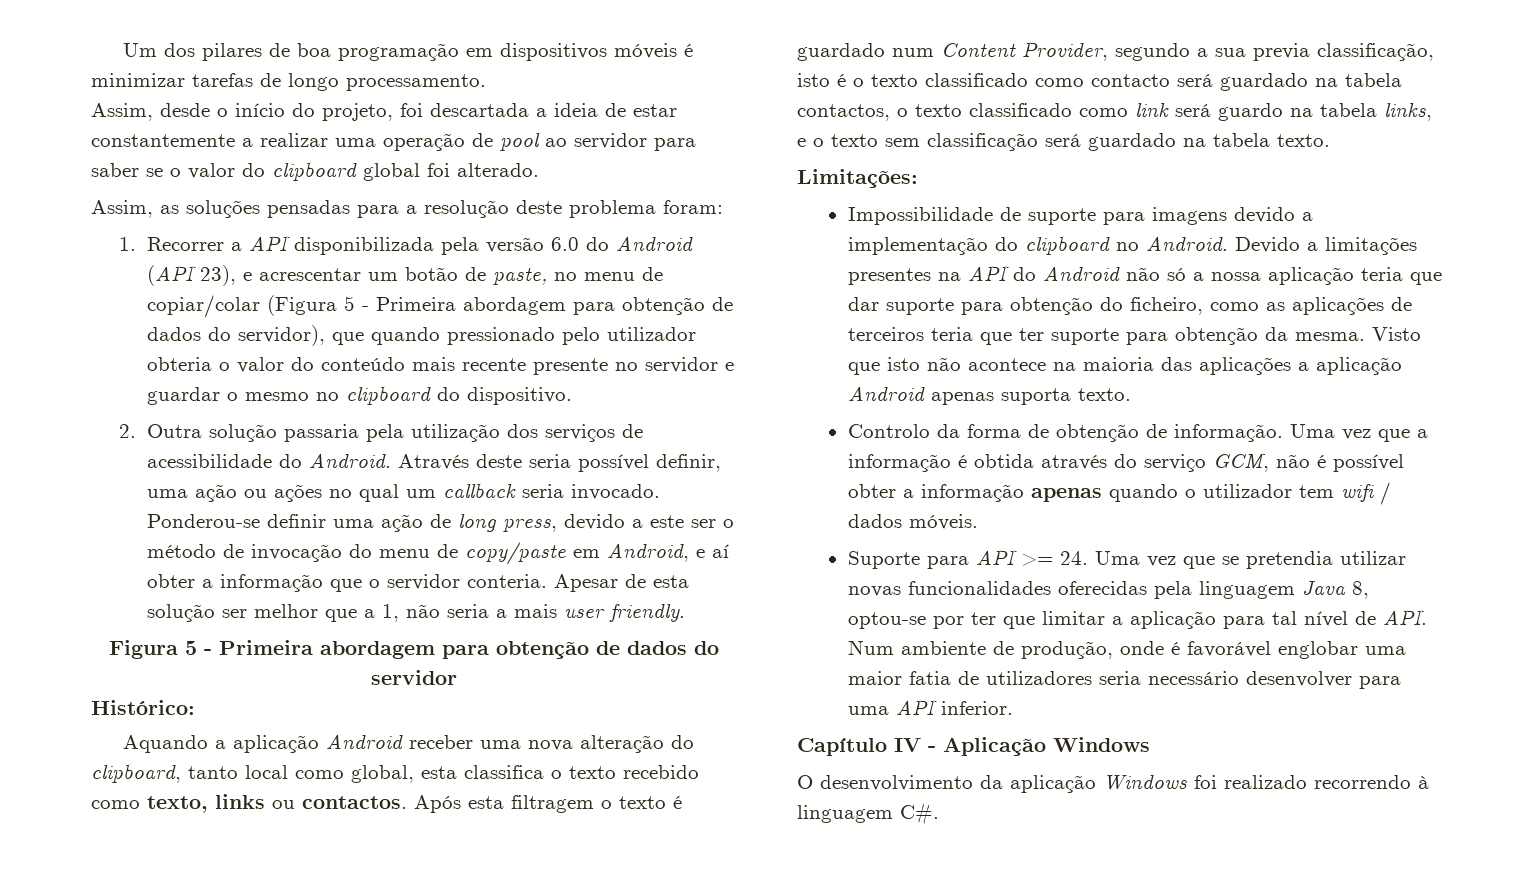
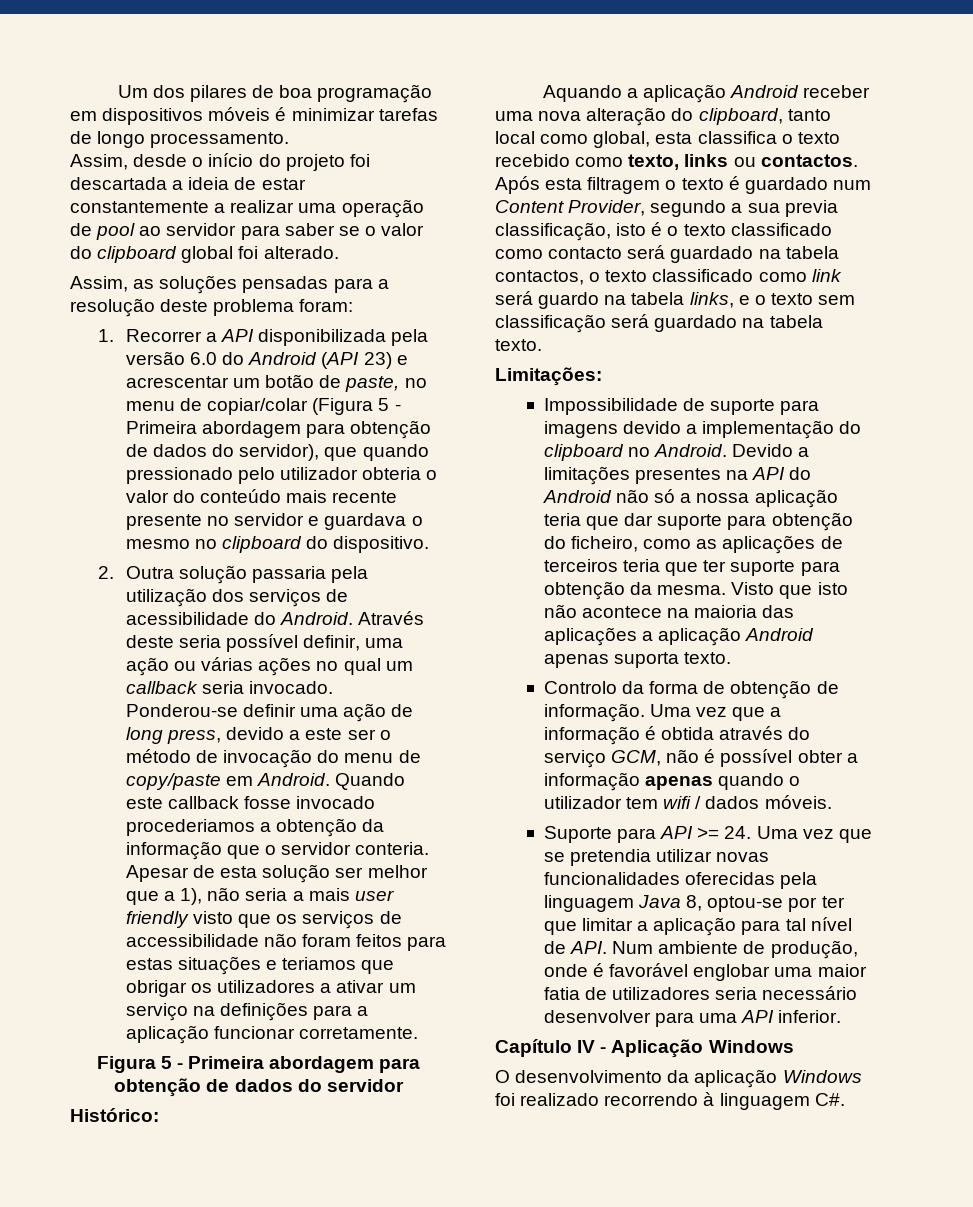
- Assim, desde o início do projeto, foi descartada a ideia de estar constantemente a realizar uma operação de pool ao servidor para saber se o valor do clipboard global foi alterado.
+ Assim, desde o início do projeto foi descartada a ideia de estar constantemente a realizar uma operação de pool ao servidor para saber se o valor do clipboard global foi alterado.
- 1. Recorrer a API disponibilizada pela versão 6.0 do Android (API 23), e acrescentar um botão de paste, no menu de copiar/colar (Figura 5 - Primeira abordagem para obtenção de dados do servidor), que quando pressionado pelo utilizador obteria o valor do conteúdo mais recente presente no servidor e guardar o mesmo no clipboard do dispositivo.
+ 1. Recorrer a API disponibilizada pela versão 6.0 do Android (API 23) e acrescentar um botão de paste, no menu de copiar/colar (Figura 5 - Primeira abordagem para obtenção de dados do servidor), que quando pressionado pelo utilizador obteria o valor do conteúdo mais recente presente no servidor e guardava o mesmo no clipboard do dispositivo.
- Através deste seria possível definir, uma ação ou ações no qual um callback seria invocado.
+ Através deste seria possível definir, uma ação ou várias ações no qual um callback seria invocado.
- Ponderou-se definir uma ação de long press, devido a este ser o método de invocação do menu de copy/paste em Android, e aí obter a informação que o servidor conteria.
+ Ponderou-se definir uma ação de long press, devido a este ser o método de invocação do menu de copy/paste em Android. Quando este callback fosse invocado procederiamos a obtenção da informação que o servidor conteria.
- Apesar de esta solução ser melhor que a 1, não seria a mais user friendly.
+ Apesar de esta solução ser melhor que a 1), não seria a mais user friendly visto que os serviços de accessibilidade não foram feitos para estas situações e teriamos que obrigar os utilizadores a ativar um serviço na definições para a aplicação funcionar corretamente.

